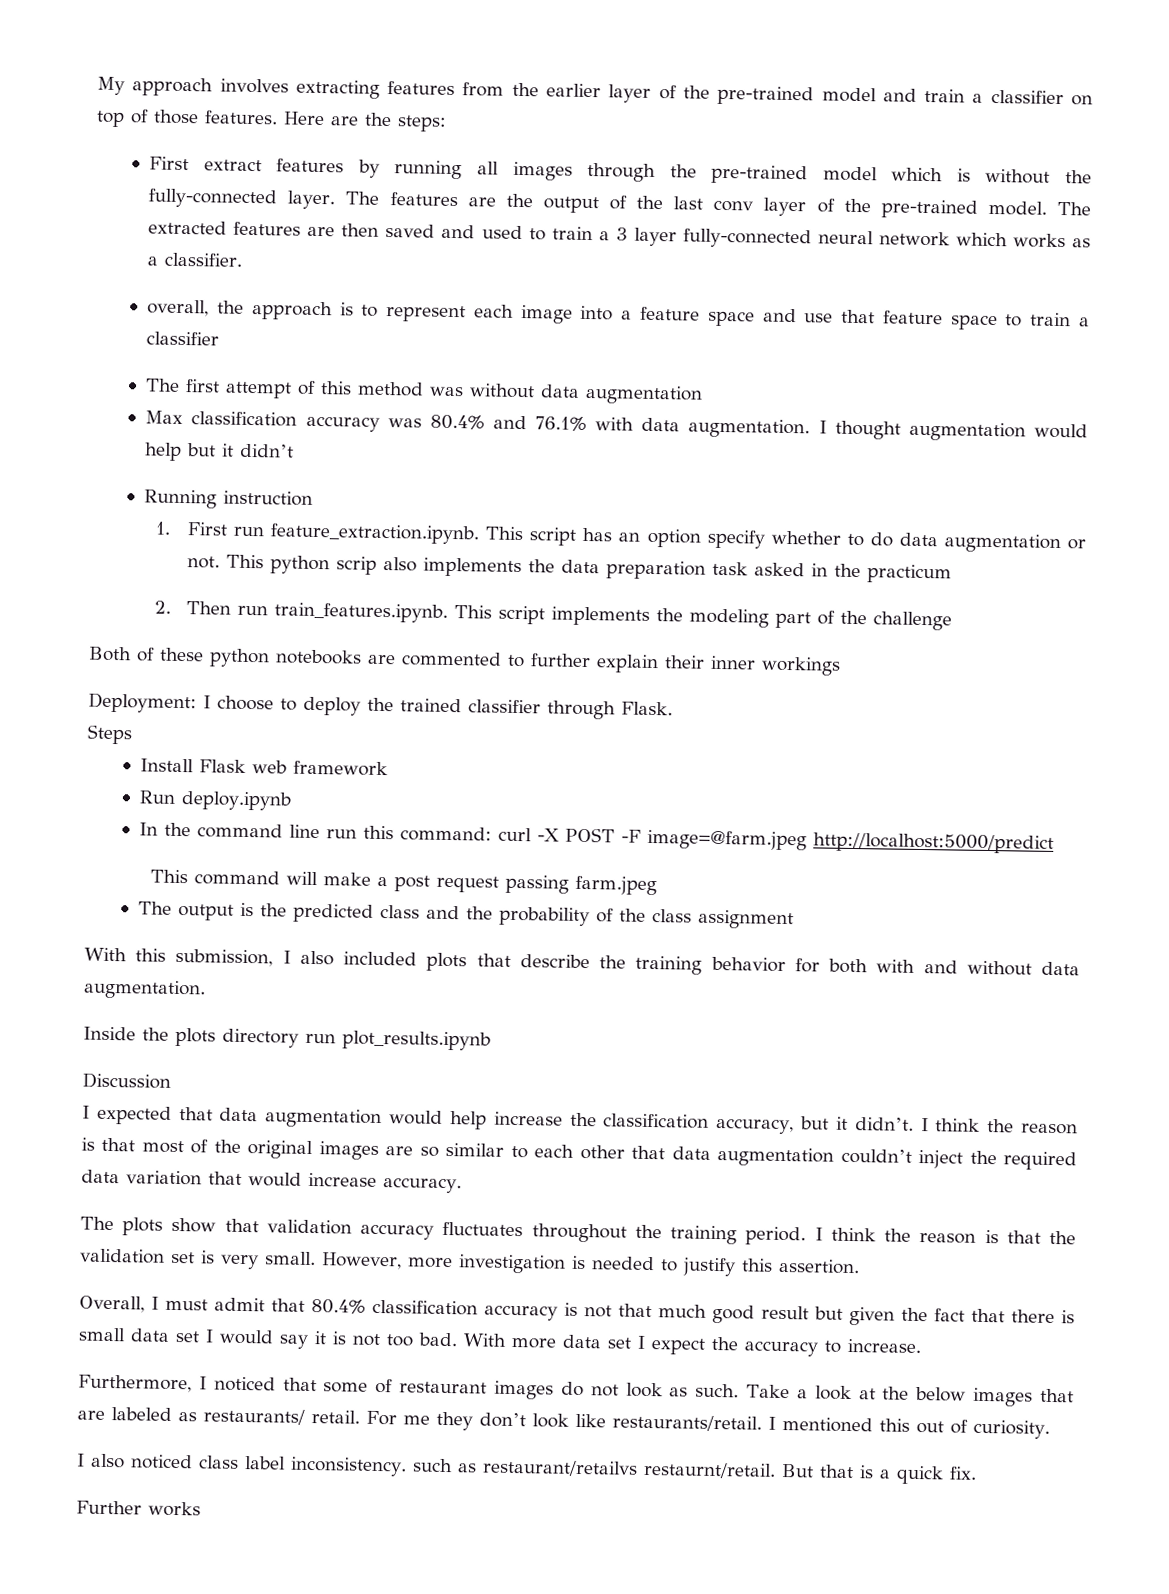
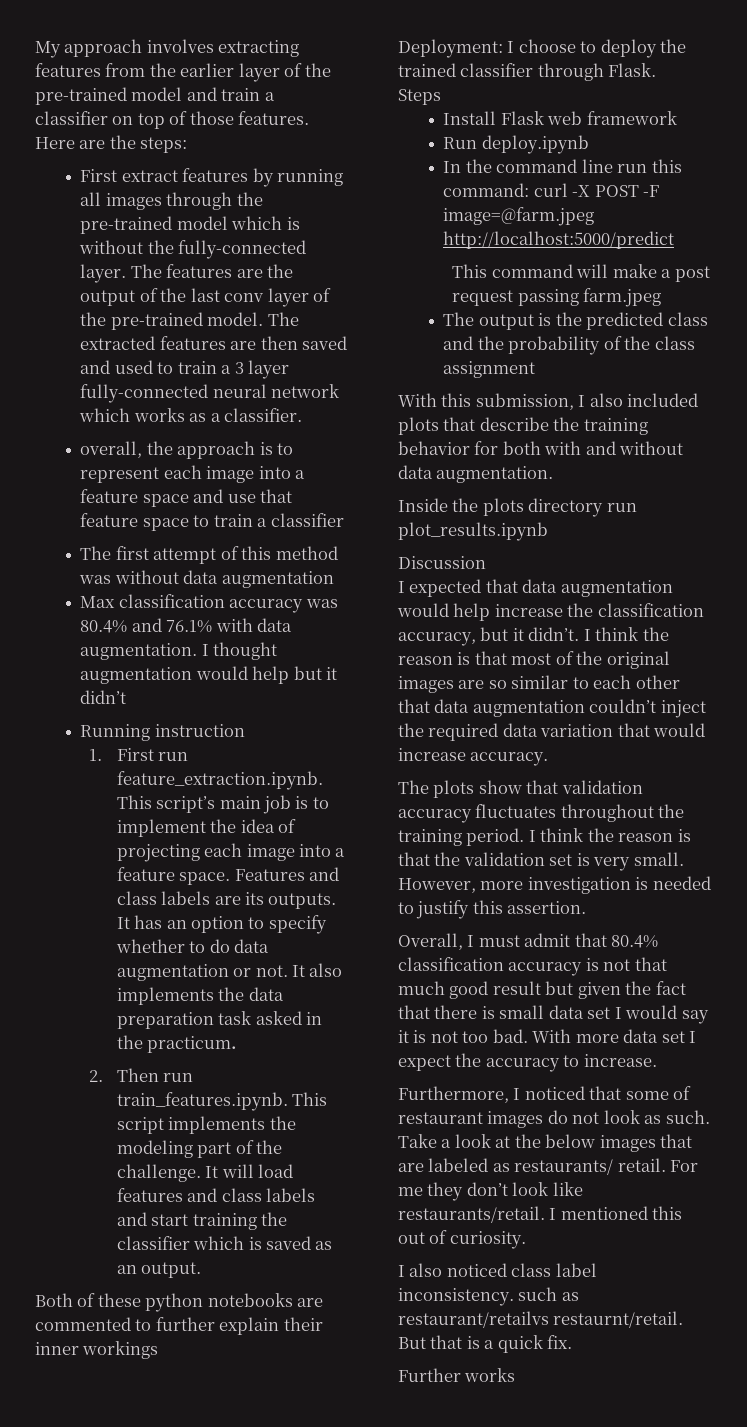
- 1. First run feature_extraction.ipynb. This script has an option specify whether to do data augmentation or not.
+ 1. First run feature_extraction.ipynb. This script’s main job is to implement the idea of projecting each image into a feature space. Features and class labels are its outputs. It has an option to specify whether to do data augmentation or not.
- This python scrip also implements the data preparation task asked in the practicum
+ It also implements the data preparation task asked in the practicum.
- 2. Then run train_features.ipynb. This script implements the modeling part of the challenge
+ 2. Then run train_features.ipynb. This script implements the modeling part of the challenge. It will load features and class labels and start training the classifier which is saved as an output.

